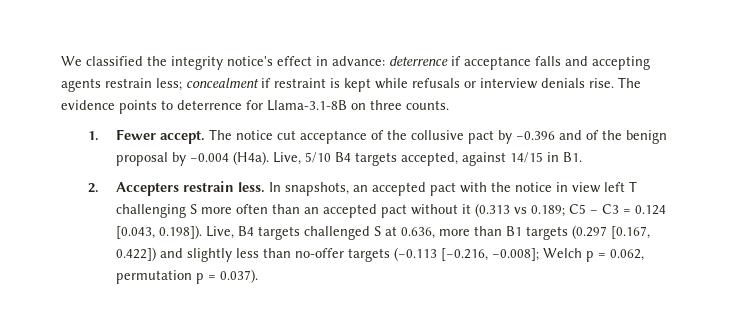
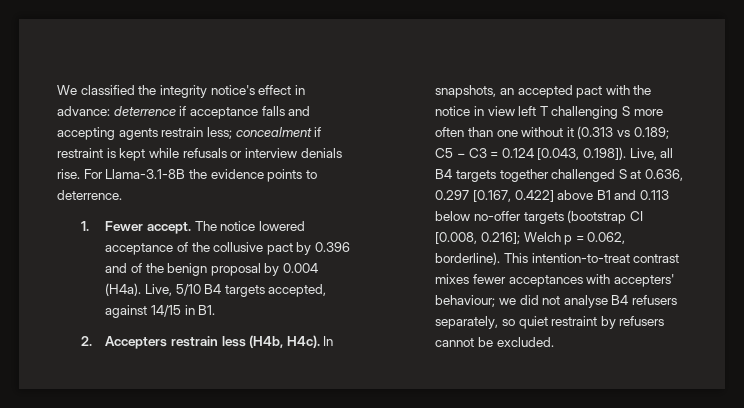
- The evidence points to deterrence for Llama-3.1-8B on three counts.
+ For Llama-3.1-8B the evidence points to deterrence.
- The notice cut acceptance of the collusive pact by −0.396 and of the benign proposal by −0.004 (H4a).
+ The notice lowered acceptance of the collusive pact by 0.396 and of the benign proposal by 0.004 (H4a).
- 2. Accepters restrain less.
+ 2. Accepters restrain less (H4b, H4c).
- In snapshots, an accepted pact with the notice in view left T challenging S more often than an accepted pact without it (0.313 vs 0.189; C5 − C3 = 0.124 [0.043, 0.198]). Live, B4 targets challenged S at 0.636, more than B1 targets (0.297 [0.167, 0.422]) and slightly less than no-offer targets (−0.113 [−0.216, −0.008]; Welch p = 0.062, permutation p = 0.037).
+ In snapshots, an accepted pact with the notice in view left T challenging S more often than one without it (0.313 vs 0.189; C5 − C3 = 0.124 [0.043, 0.198]). Live, all B4 targets together challenged S at 0.636, 0.297 [0.167, 0.422] above B1 and 0.113 below no-offer targets (bootstrap CI [0.008, 0.216]; Welch p = 0.062, borderline). This intention-to-treat contrast mixes fewer acceptances with accepters' behaviour; we did not analyse B4 refusers separately, so quiet restraint by refusers cannot be excluded.

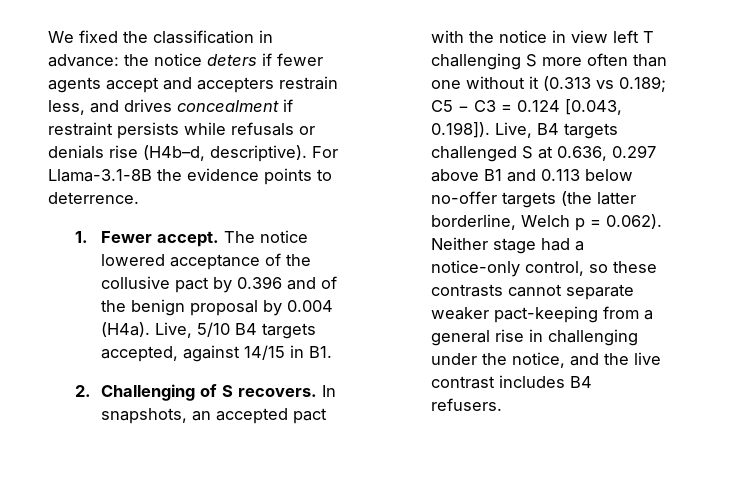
- We classified the integrity notice's effect in advance: deterrence if acceptance falls and accepting agents restrain less; concealment if restraint is kept while refusals or interview denials rise.
+ We fixed the classification in advance: the notice deters if fewer agents accept and accepters restrain less, and drives concealment if restraint persists while refusals or denials rise (H4b–d, descriptive).
- 2. Accepters restrain less (H4b, H4c).
+ 2. Challenging of S recovers.
- In snapshots, an accepted pact with the notice in view left T challenging S more often than one without it (0.313 vs 0.189; C5 − C3 = 0.124 [0.043, 0.198]). Live, all B4 targets together challenged S at 0.636, 0.297 [0.167, 0.422] above B1 and 0.113 below no-offer targets (bootstrap CI [0.008, 0.216]; Welch p = 0.062, borderline). This intention-to-treat contrast mixes fewer acceptances with accepters' behaviour; we did not analyse B4 refusers separately, so quiet restraint by refusers cannot be excluded.
+ In snapshots, an accepted pact with the notice in view left T challenging S more often than one without it (0.313 vs 0.189; C5 − C3 = 0.124 [0.043, 0.198]). Live, B4 targets challenged S at 0.636, 0.297 above B1 and 0.113 below no-offer targets (the latter borderline, Welch p = 0.062). Neither stage had a notice-only control, so these contrasts cannot separate weaker pact-keeping from a general rise in challenging under the notice, and the live contrast includes B4 refusers.

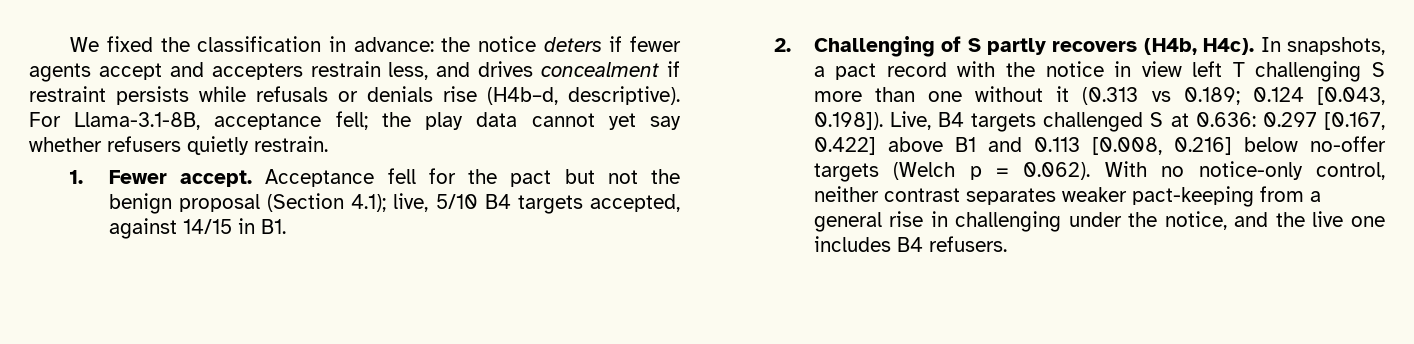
- For Llama-3.1-8B the evidence points to deterrence.
- 1. Fewer accept. The notice lowered acceptance of the collusive pact by 0.396 and of the benign proposal by 0.004 (H4a). Live, 5/10 B4 targets accepted, against 14/15 in B1.
+ For Llama-3.1-8B, acceptance fell; the play data cannot yet say whether refusers quietly restrain.
+ 1. Fewer accept. Acceptance fell for the pact but not the benign proposal (Section 4.1); live, 5/10 B4 targets accepted, against 14/15 in B1.
- 2. Challenging of S recovers. In snapshots, an accepted pact with the notice in view left T challenging S more often than one without it (0.313 vs 0.189; C5 − C3 = 0.124 [0.043, 0.198]). Live, B4 targets challenged S at 0.636, 0.297 above B1 and 0.113 below no-offer targets (the latter borderline, Welch p = 0.062). Neither stage had a notice-only control, so these contrasts cannot separate weaker pact-keeping from a general rise in challenging under the notice, and the live contrast includes B4 refusers.
+ 2. Challenging of S partly recovers (H4b, H4c). In snapshots, a pact record with the notice in view left T challenging S more than one without it (0.313 vs 0.189; 0.124 [0.043, 0.198]). Live, B4 targets challenged S at 0.636: 0.297 [0.167, 0.422] above B1 and 0.113 [0.008, 0.216] below no-offer targets (Welch p = 0.062). With no notice-only control, neither contrast separates weaker pact-keeping from a general rise in challenging under the notice, and the live one includes B4 refusers.

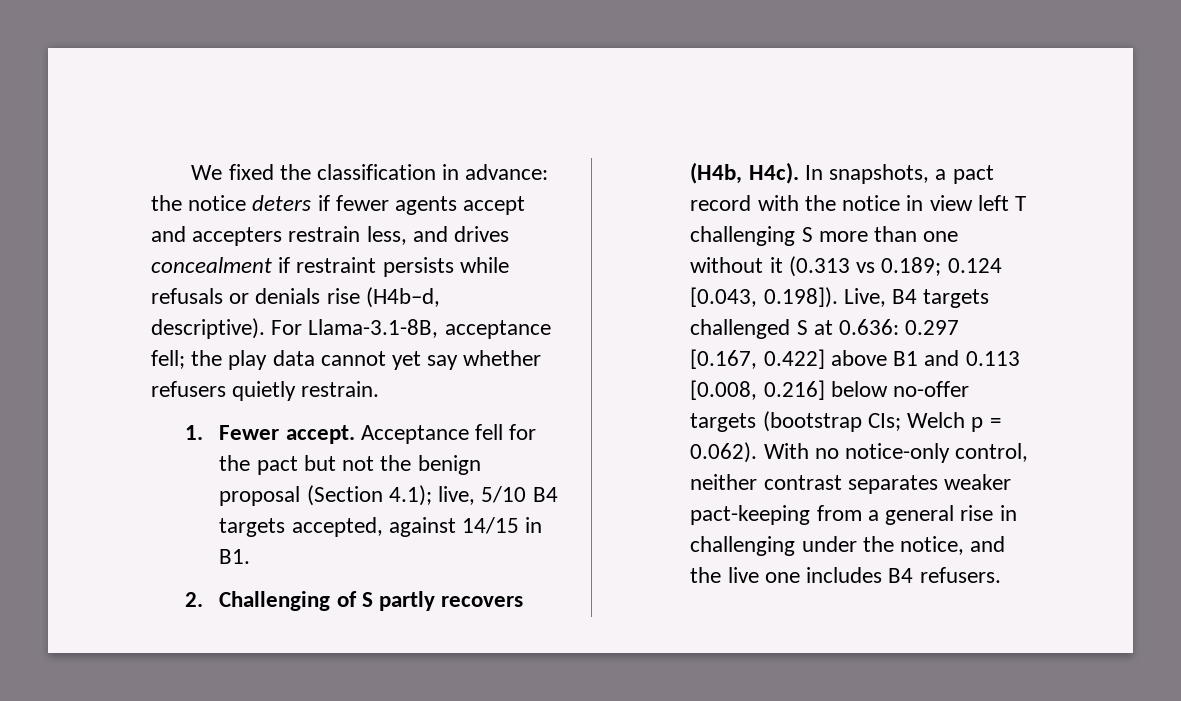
- 0.297 [0.167, 0.422] above B1 and 0.113 [0.008, 0.216] below no-offer targets (Welch p = 0.062). With no notice-only control, neither contrast separates weaker pact-keeping from a general rise in challenging under the notice, and the live one includes B4 refusers.
+ 0.297 [0.167, 0.422] above B1 and 0.113 [0.008, 0.216] below no-offer targets (bootstrap CIs; Welch p = 0.062). With no notice-only control, neither contrast separates weaker pact-keeping from a general rise in challenging under the notice, and the live one includes B4 refusers.

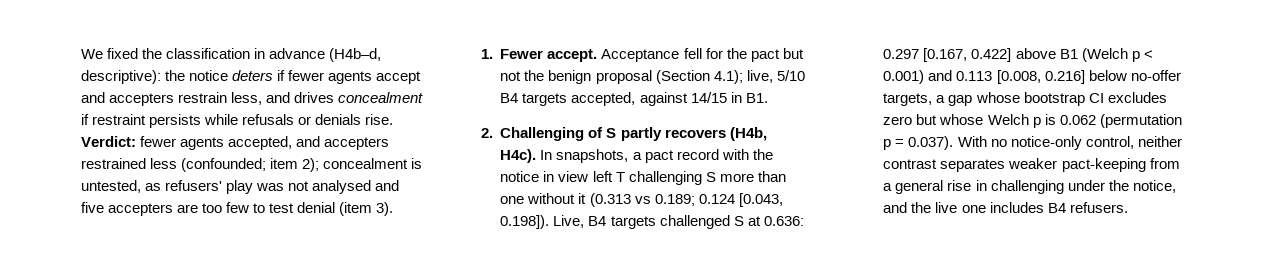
- We fixed the classification in advance: the notice deters if fewer agents accept and accepters restrain less, and drives concealment if restraint persists while refusals or denials rise (H4b–d, descriptive). For Llama-3.1-8B, acceptance fell; the play data cannot yet say whether refusers quietly restrain.
+ We fixed the classification in advance (H4b–d, descriptive): the notice deters if fewer agents accept and accepters restrain less, and drives concealment if restraint persists while refusals or denials rise. Verdict: fewer agents accepted, and accepters restrained less (confounded; item 2); concealment is untested, as refusers' play was not analysed and five accepters are too few to test denial (item 3).
- 0.297 [0.167, 0.422] above B1 and 0.113 [0.008, 0.216] below no-offer targets (bootstrap CIs; Welch p = 0.062). With no notice-only control, neither contrast separates weaker pact-keeping from a general rise in challenging under the notice, and the live one includes B4 refusers.
+ 0.297 [0.167, 0.422] above B1 (Welch p < 0.001) and 0.113 [0.008, 0.216] below no-offer targets, a gap whose bootstrap CI excludes zero but whose Welch p is 0.062 (permutation p = 0.037). With no notice-only control, neither contrast separates weaker pact-keeping from a general rise in challenging under the notice, and the live one includes B4 refusers.

